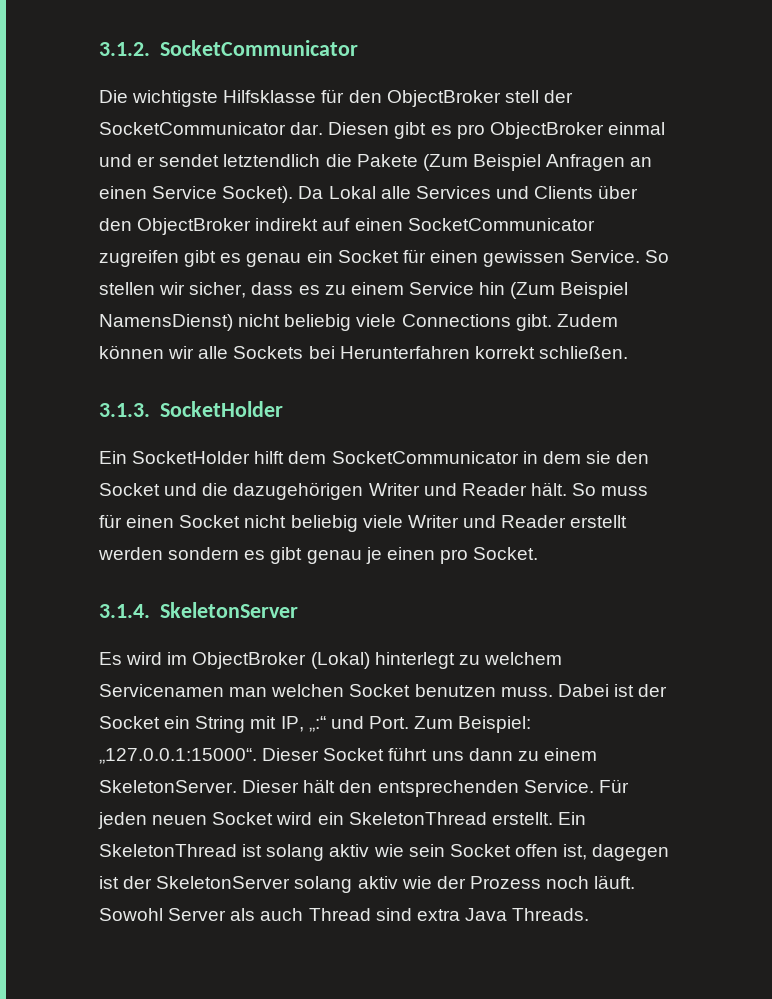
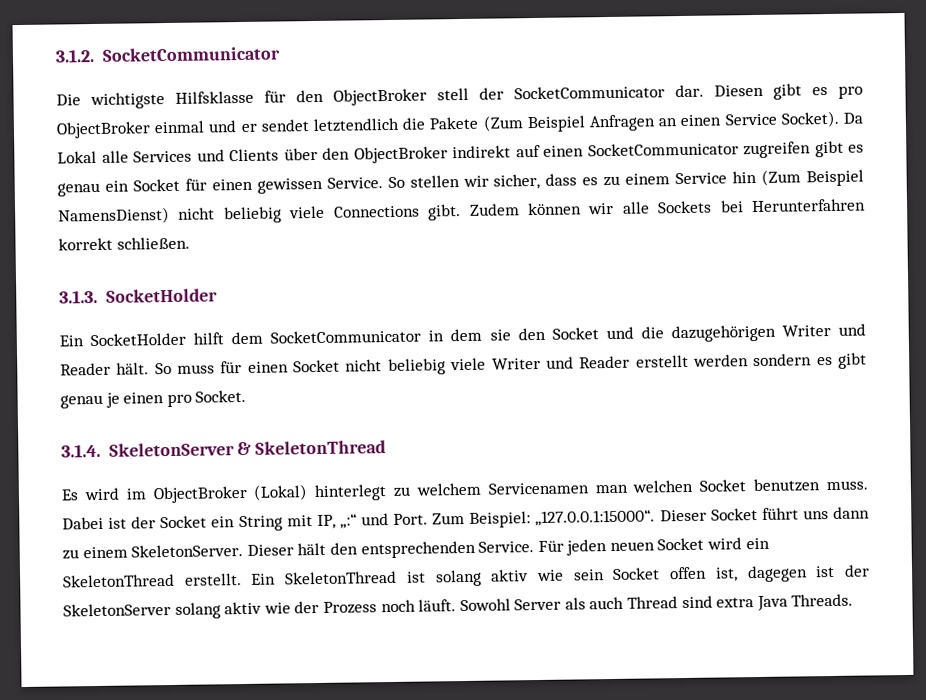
- 3.1.4. SkeletonServer
+ 3.1.4. SkeletonServer & SkeletonThread

